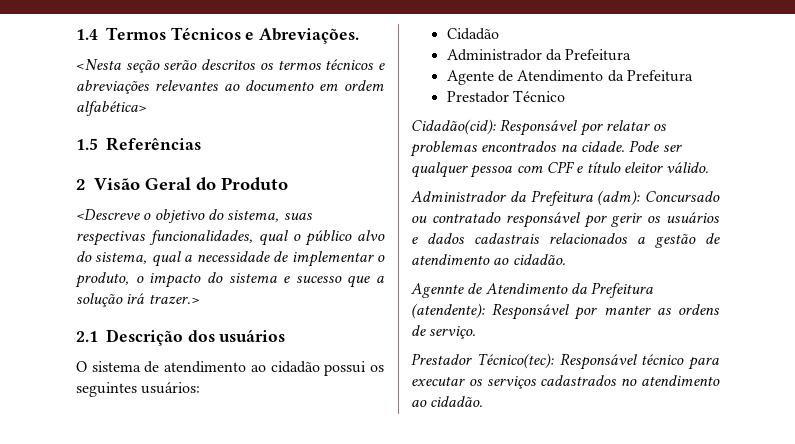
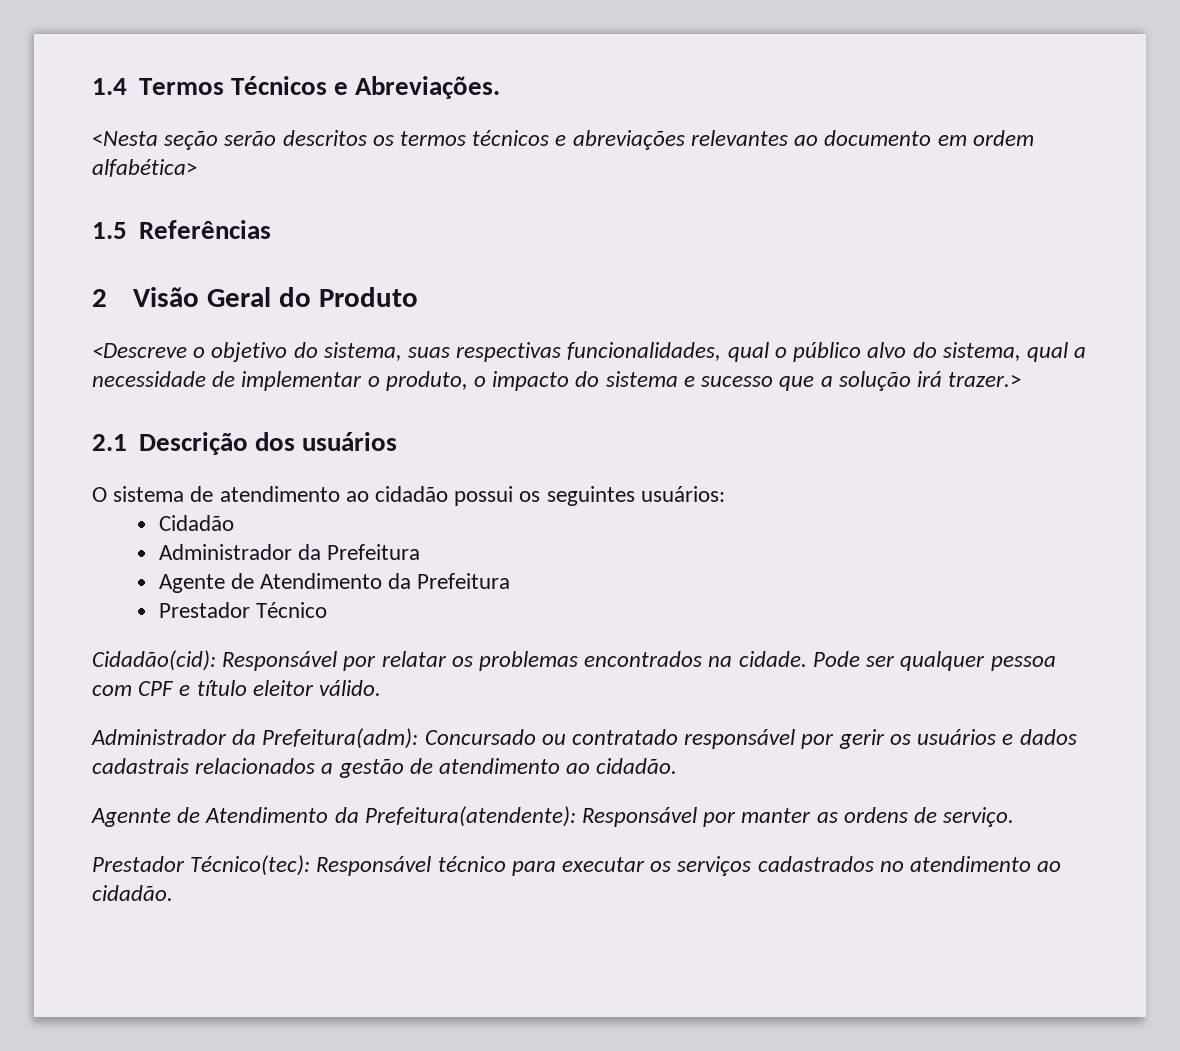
- Administrador da Prefeitura (adm): Concursado ou contratado responsável por gerir os usuários e dados cadastrais relacionados a gestão de atendimento ao cidadão.
+ Administrador da Prefeitura(adm): Concursado ou contratado responsável por gerir os usuários e dados cadastrais relacionados a gestão de atendimento ao cidadão.
- Agennte de Atendimento da Prefeitura (atendente): Responsável por manter as ordens de serviço.
+ Agennte de Atendimento da Prefeitura(atendente): Responsável por manter as ordens de serviço.

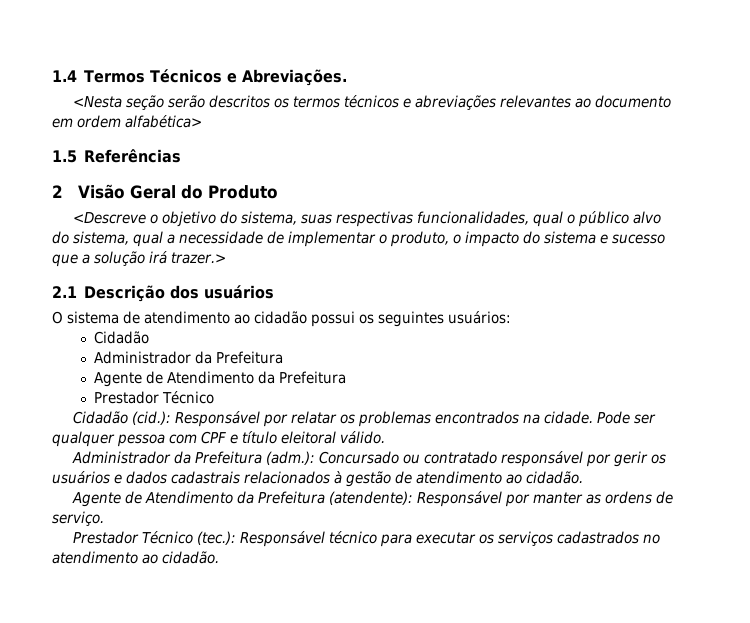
- Cidadão(cid): Responsável por relatar os problemas encontrados na cidade.
+ Cidadão (cid.): Responsável por relatar os problemas encontrados na cidade.
- Pode ser qualquer pessoa com CPF e título eleitor válido.
+ Pode ser qualquer pessoa com CPF e título eleitoral válido.
- Administrador da Prefeitura(adm): Concursado ou contratado responsável por gerir os usuários e dados cadastrais relacionados a gestão de atendimento ao cidadão.
+ Administrador da Prefeitura (adm.): Concursado ou contratado responsável por gerir os usuários e dados cadastrais relacionados à gestão de atendimento ao cidadão.
- Agennte de Atendimento da Prefeitura(atendente): Responsável por manter as ordens de serviço.
+ Agente de Atendimento da Prefeitura (atendente): Responsável por manter as ordens de serviço.
- Prestador Técnico(tec): Responsável técnico para executar os serviços cadastrados no atendimento ao cidadão.
+ Prestador Técnico (tec.): Responsável técnico para executar os serviços cadastrados no atendimento ao cidadão.

